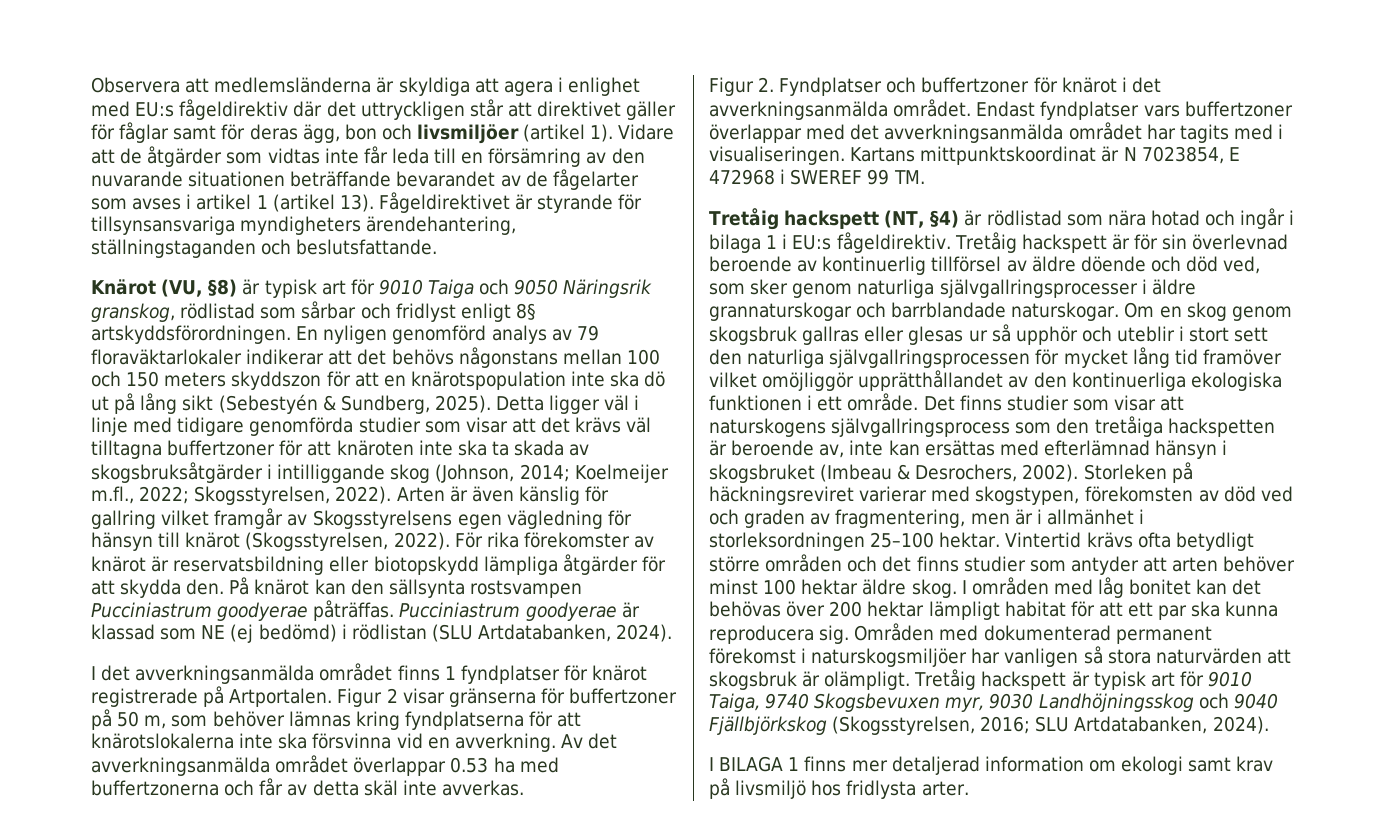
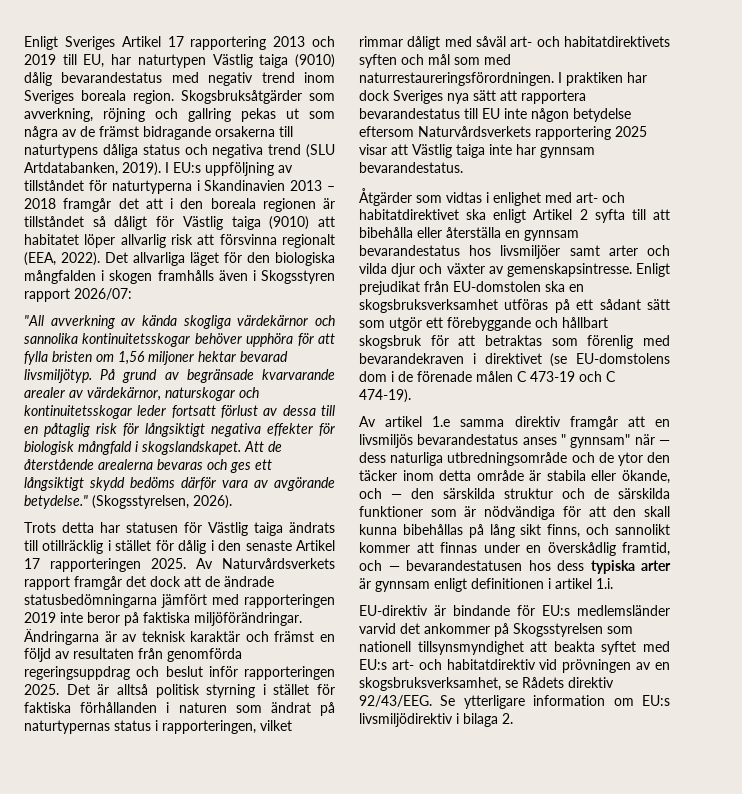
- Observera att medlemsländerna är skyldiga att agera i enlighet med EU:s fågeldirektiv där det uttryckligen står att direktivet gäller för fåglar samt för deras ägg, bon och livsmiljöer (artikel 1). Vidare att de åtgärder som vidtas inte får leda till en försämring av den nuvarande situationen beträffande bevarandet av de fågelarter som avses i artikel 1 (artikel 13). Fågeldirektivet är styrande för tillsynsansvariga myndigheters ärendehantering, ställningstaganden och beslutsfattande.
- Knärot (VU, §8) är typisk art för 9010 Taiga och 9050 Näringsrik granskog, rödlistad som sårbar och fridlyst enligt 8§ artskyddsförordningen. En nyligen genomförd analys av 79 floraväktarlokaler indikerar att det behövs någonstans mellan 100 och 150 meters skyddszon för att en knärotspopulation inte ska dö ut på lång sikt (Sebestyén & Sundberg, 2025). Detta ligger väl i linje med tidigare genomförda studier som visar att det krävs väl tilltagna buffertzoner för att knäroten inte ska ta skada av skogsbruksåtgärder i intilliggande skog (Johnson, 2014; Koelmeijer m.fl., 2022; Skogsstyrelsen, 2022). Arten är även känslig för gallring vilket framgår av Skogsstyrelsens egen vägledning för hänsyn till knärot (Skogsstyrelsen, 2022). För rika förekomster av knärot är reservatsbildning eller biotopskydd lämpliga åtgärder för att skydda den. På knärot kan den sällsynta rostsvampen Pucciniastrum goodyerae påträffas. Pucciniastrum goodyerae är klassad som NE (ej bedömd) i rödlistan (SLU Artdatabanken, 2024).
- I det avverkningsanmälda området finns 1 fyndplatser för knärot registrerade på Artportalen. Figur 2 visar gränserna för buffertzoner på 50 m, som behöver lämnas kring fyndplatserna för att knärotslokalerna inte ska försvinna vid en avverkning. Av det avverkningsanmälda området överlappar 0.53 ha med buffertzonerna och får av detta skäl inte avverkas.
- Figur 2. Fyndplatser och buffertzoner för knärot i det avverkningsanmälda området. Endast fyndplatser vars buffertzoner överlappar med det avverkningsanmälda området har tagits med i visualiseringen. Kartans mittpunktskoordinat är N 7023854, E 472968 i SWEREF 99 TM.
- Tretåig hackspett (NT, §4) är rödlistad som nära hotad och ingår i bilaga 1 i EU:s fågeldirektiv. Tretåig hackspett är för sin överlevnad beroende av kontinuerlig tillförsel av äldre döende och död ved, som sker genom naturliga självgallringsprocesser i äldre grannaturskogar och barrblandade naturskogar. Om en skog genom skogsbruk gallras eller glesas ur så upphör och uteblir i stort sett den naturliga självgallringsprocessen för mycket lång tid framöver vilket omöjliggör upprätthållandet av den kontinuerliga ekologiska funktionen i ett område. Det finns studier som visar att naturskogens självgallringsprocess som den tretåiga hackspetten är beroende av, inte kan ersättas med efterlämnad hänsyn i skogsbruket (Imbeau & Desrochers, 2002). Storleken på häckningsreviret varierar med skogstypen, förekomsten av död ved och graden av fragmentering, men är i allmänhet i storleksordningen 25–100 hektar. Vintertid krävs ofta betydligt större områden och det finns studier som antyder att arten behöver minst 100 hektar äldre skog. I områden med låg bonitet kan det behövas över 200 hektar lämpligt habitat för att ett par ska kunna reproducera sig. Områden med dokumenterad permanent förekomst i naturskogsmiljöer har vanligen så stora naturvärden att skogsbruk är olämpligt. Tretåig hackspett är typisk art för 9010 Taiga, 9740 Skogsbevuxen myr, 9030 Landhöjningsskog och 9040 Fjällbjörkskog (Skogsstyrelsen, 2016; SLU Artdatabanken, 2024).
- I BILAGA 1 finns mer detaljerad information om ekologi samt krav på livsmiljö hos fridlysta arter.
+ Enligt Sveriges Artikel 17 rapportering 2013 och 2019 till EU, har naturtypen Västlig taiga (9010) dålig bevarandestatus med negativ trend inom Sveriges boreala region. Skogsbruksåtgärder som avverkning, röjning och gallring pekas ut som några av de främst bidragande orsakerna till naturtypens dåliga status och negativa trend (SLU Artdatabanken, 2019). I EU:s uppföljning av tillståndet för naturtyperna i Skandinavien 2013 – 2018 framgår det att i den boreala regionen är tillståndet så dåligt för Västlig taiga (9010) att habitatet löper allvarlig risk att försvinna regionalt (EEA, 2022). Det allvarliga läget för den biologiska mångfalden i skogen framhålls även i Skogsstyren rapport 2026/07:
+ "All avverkning av kända skogliga värdekärnor och sannolika kontinuitetsskogar behöver upphöra för att fylla bristen om 1,56 miljoner hektar bevarad livsmiljötyp. På grund av begränsade kvarvarande arealer av värdekärnor, naturskogar och kontinuitetsskogar leder fortsatt förlust av dessa till en påtaglig risk för långsiktigt negativa effekter för biologisk mångfald i skogslandskapet. Att de återstående arealerna bevaras och ges ett långsiktigt skydd bedöms därför vara av avgörande betydelse." (Skogsstyrelsen, 2026).
+ Trots detta har statusen för Västlig taiga ändrats till otillräcklig i stället för dålig i den senaste Artikel 17 rapporteringen 2025. Av Naturvårdsverkets rapport framgår det dock att de ändrade statusbedömningarna jämfört med rapporteringen 2019 inte beror på faktiska miljöförändringar. Ändringarna är av teknisk karaktär och främst en följd av resultaten från genomförda regeringsuppdrag och beslut inför rapporteringen 2025. Det är alltså politisk styrning i stället för faktiska förhållanden i naturen som ändrat på naturtypernas status i rapporteringen, vilket rimmar dåligt med såväl art- och habitatdirektivets syften och mål som med naturrestaureringsförordningen. I praktiken har dock Sveriges nya sätt att rapportera bevarandestatus till EU inte någon betydelse eftersom Naturvårdsverkets rapportering 2025 visar att Västlig taiga inte har gynnsam bevarandestatus.
+ Åtgärder som vidtas i enlighet med art- och habitatdirektivet ska enligt Artikel 2 syfta till att bibehålla eller återställa en gynnsam bevarandestatus hos livsmiljöer samt arter och vilda djur och växter av gemenskapsintresse. Enligt prejudikat från EU-domstolen ska en skogsbruksverksamhet utföras på ett sådant sätt som utgör ett förebyggande och hållbart skogsbruk för att betraktas som förenlig med bevarandekraven i direktivet (se EU-domstolens dom i de förenade målen C 473-19 och C 474-19).
+ Av artikel 1.e samma direktiv framgår att en livsmiljös bevarandestatus anses " gynnsam" när — dess naturliga utbredningsområde och de ytor den täcker inom detta område är stabila eller ökande, och — den särskilda struktur och de särskilda funktioner som är nödvändiga för att den skall kunna bibehållas på lång sikt finns, och sannolikt kommer att finnas under en överskådlig framtid, och — bevarandestatusen hos dess typiska arter är gynnsam enligt definitionen i artikel 1.i.
+ EU-direktiv är bindande för EU:s medlemsländer varvid det ankommer på Skogsstyrelsen som nationell tillsynsmyndighet att beakta syftet med EU:s art- och habitatdirektiv vid prövningen av en skogsbruksverksamhet, se Rådets direktiv 92/43/EEG. Se ytterligare information om EU:s livsmiljödirektiv i bilaga 2.

